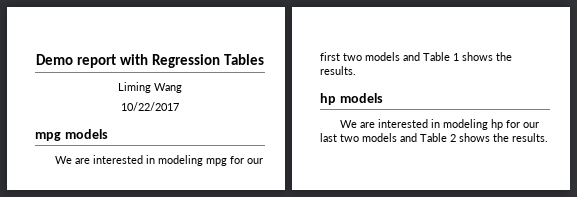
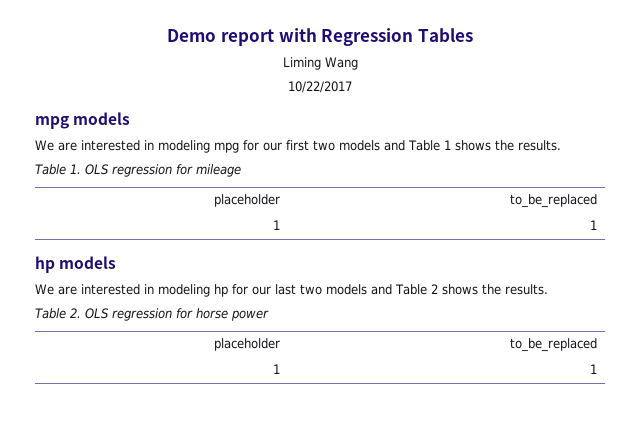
+ Table 1. OLS regression for mileage
+ placeholder | to_be_replaced
+ 1 | 1
+ Table 2. OLS regression for horse power
+ placeholder | to_be_replaced
+ 1 | 1

